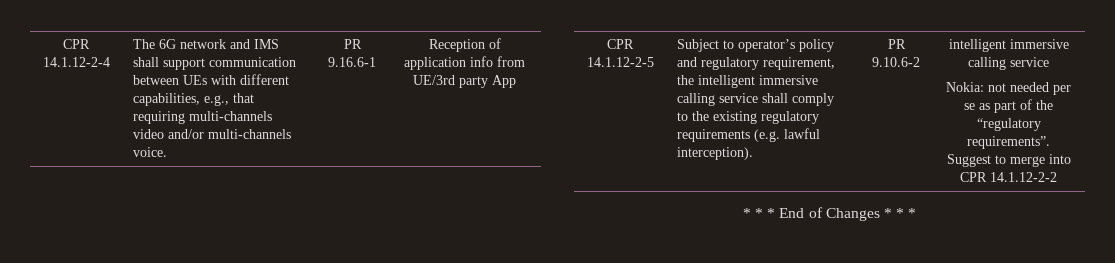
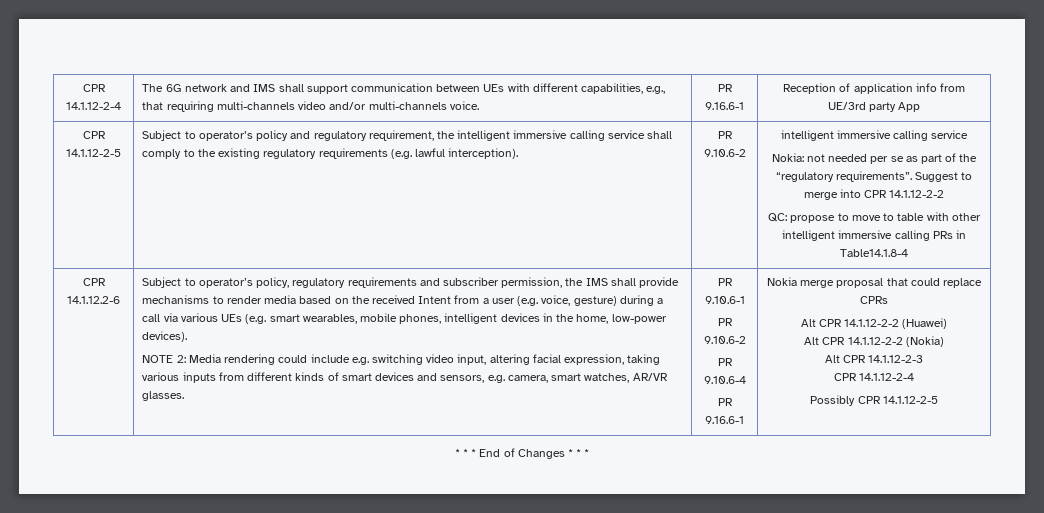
+ QC: propose to move to table with other intelligent immersive calling PRs in Table14.1.8-4
+ CPR 14.1.12.2-6 | Subject to operator’s policy, regulatory requirements and subscriber permission, the IMS shall provide mechanisms to render media based on the received Intent from a user (e.g. voice, gesture) during a call via various UEs (e.g. smart wearables, mobile phones, intelligent devices in the home, low-power devices).
+ NOTE 2: Media rendering could include e.g. switching video input, altering facial expression, taking various inputs from different kinds of smart devices and sensors, e.g. camera, smart watches, AR/VR glasses. | PR 9.10.6-1
+ PR 9.10.6-2
+ PR 9.10.6-4
+ PR 9.16.6-1 | Nokia merge proposal that could replace CPRs
+ Alt CPR 14.1.12-2-2 (Huawei)
+ Alt CPR 14.1.12-2-2 (Nokia)
+ Alt CPR 14.1.12-2-3
+ CPR 14.1.12-2-4
+ Possibly CPR 14.1.12-2-5

